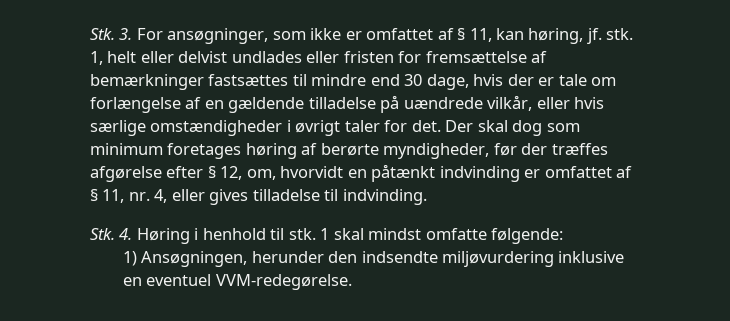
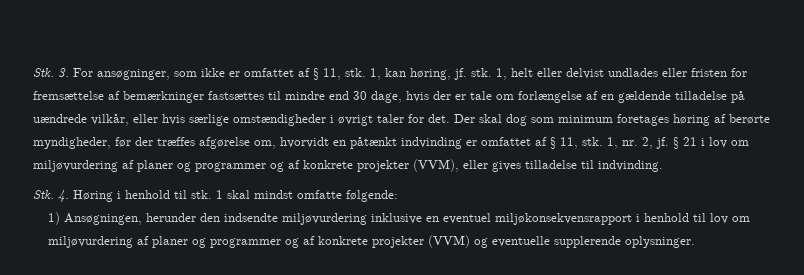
- Stk. 3. For ansøgninger, som ikke er omfattet af § 11, kan høring, jf. stk.
+ Stk. 3. For ansøgninger, som ikke er omfattet af § 11, stk. 1, kan høring, jf. stk.
- Der skal dog som minimum foretages høring af berørte myndigheder, før der træffes afgørelse efter § 12, om, hvorvidt en påtænkt indvinding er omfattet af § 11, nr. 4, eller gives tilladelse til indvinding.
+ Der skal dog som minimum foretages høring af berørte myndigheder, før der træffes afgørelse om, hvorvidt en påtænkt indvinding er omfattet af § 11, stk. 1, nr. 2, jf. § 21 i lov om miljøvurdering af planer og programmer og af konkrete projekter (VVM), eller gives tilladelse til indvinding.
- 1) Ansøgningen, herunder den indsendte miljøvurdering inklusive en eventuel VVM-redegørelse.
+ 1) Ansøgningen, herunder den indsendte miljøvurdering inklusive en eventuel miljøkonsekvensrapport i henhold til lov om miljøvurdering af planer og programmer og af konkrete projekter (VVM) og eventuelle supplerende oplysninger.

